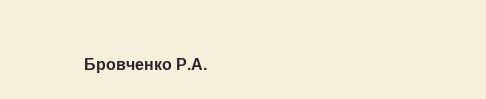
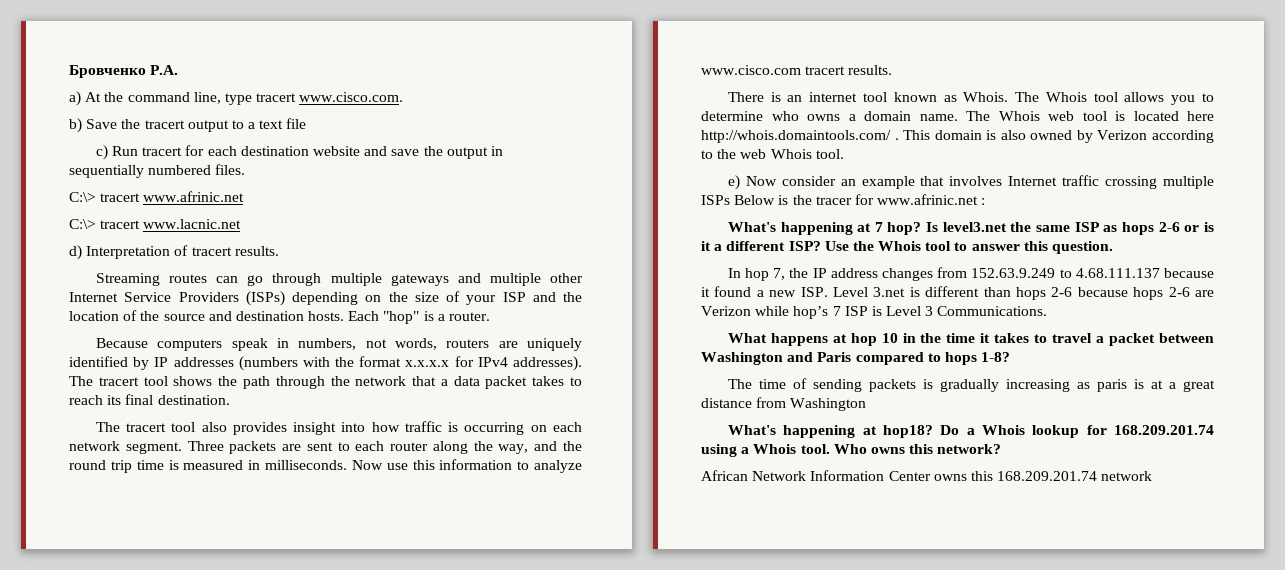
+ a) At the command line, type tracert www.cisco.com.
+ b) Save the tracert output to a text file
+ c) Run tracert for each destination website and save the output in sequentially numbered files.
+ C:\> tracert www.afrinic.net
+ C:\> tracert www.lacnic.net
+ d) Interpretation of tracert results.
+ Streaming routes can go through multiple gateways and multiple other Internet Service Providers (ISPs) depending on the size of your ISP and the location of the source and destination hosts. Each "hop" is a router.
+ Because computers speak in numbers, not words, routers are uniquely identified by IP addresses (numbers with the format x.x.x.x for IPv4 addresses). The tracert tool shows the path through the network that a data packet takes to reach its final destination.
+ The tracert tool also provides insight into how traffic is occurring on each network segment. Three packets are sent to each router along the way, and the round trip time is measured in milliseconds. Now use this information to analyze www.cisco.com tracert results.
+ There is an internet tool known as Whois. The Whois tool allows you to determine who owns a domain name. The Whois web tool is located here http://whois.domaintools.com/ . This domain is also owned by Verizon according to the web Whois tool.
+ e) Now consider an example that involves Internet traffic crossing multiple ISPs Below is the tracer for www.afrinic.net :
+ What's happening at 7 hop? Is level3.net the same ISP as hops 2-6 or is it a different ISP? Use the Whois tool to answer this question.
+ In hop 7, the IP address changes from 152.63.9.249 to 4.68.111.137 because it found a new ISP. Level 3.net is different than hops 2-6 because hops 2-6 are Verizon while hop’s 7 ISP is Level 3 Communications.
+ What happens at hop 10 in the time it takes to travel a packet between Washington and Paris compared to hops 1-8?
+ The time of sending packets is gradually increasing as paris is at a great distance from Washington
+ What's happening at hop18? Do a Whois lookup for 168.209.201.74 using a Whois tool. Who owns this network?
+ African Network Information Center owns this 168.209.201.74 network

